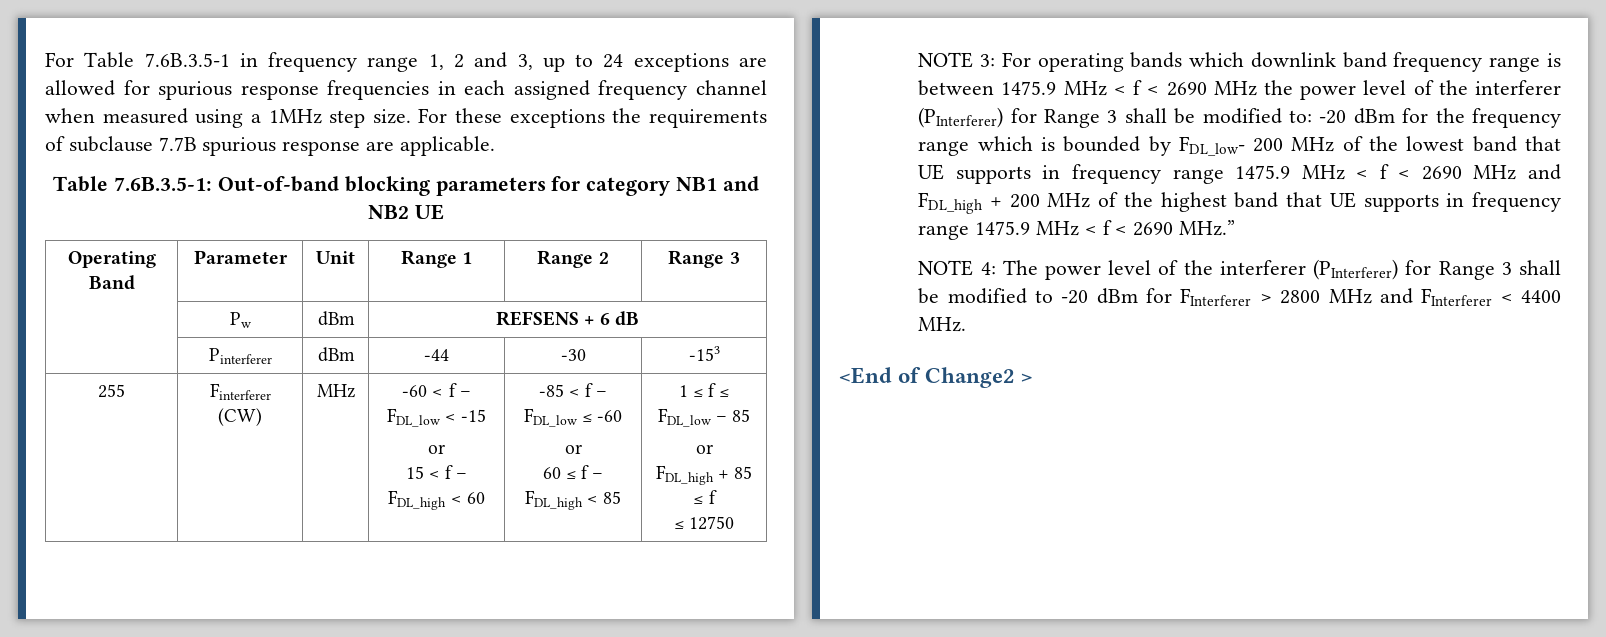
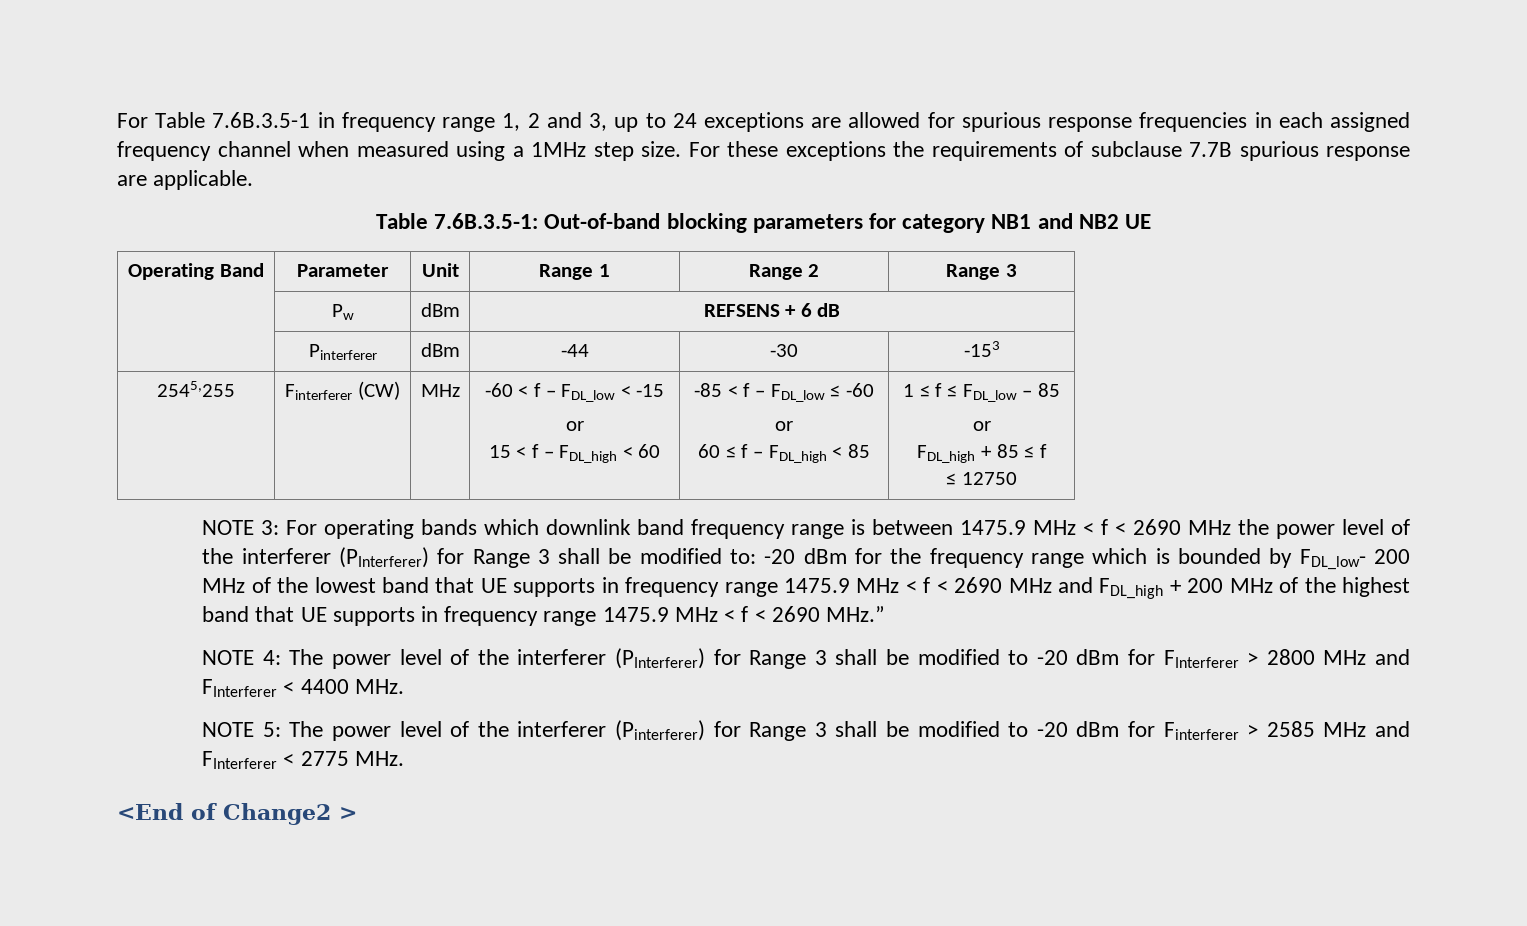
- 255
+ 2545,255
+ NOTE 5: The power level of the interferer (Pinterferer) for Range 3 shall be modified to -20 dBm for Finterferer > 2585 MHz and FInterferer < 2775 MHz.

